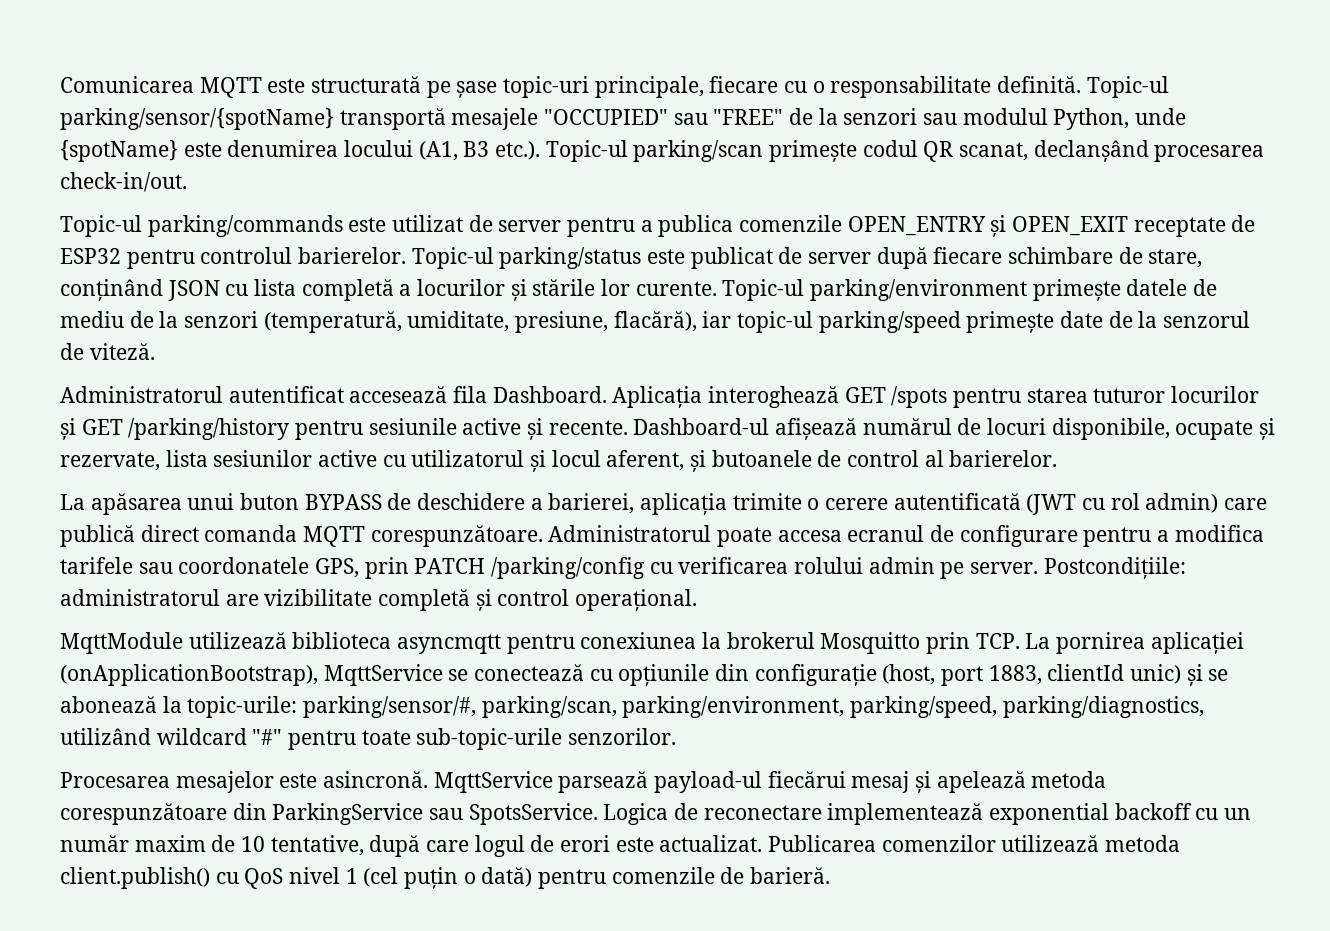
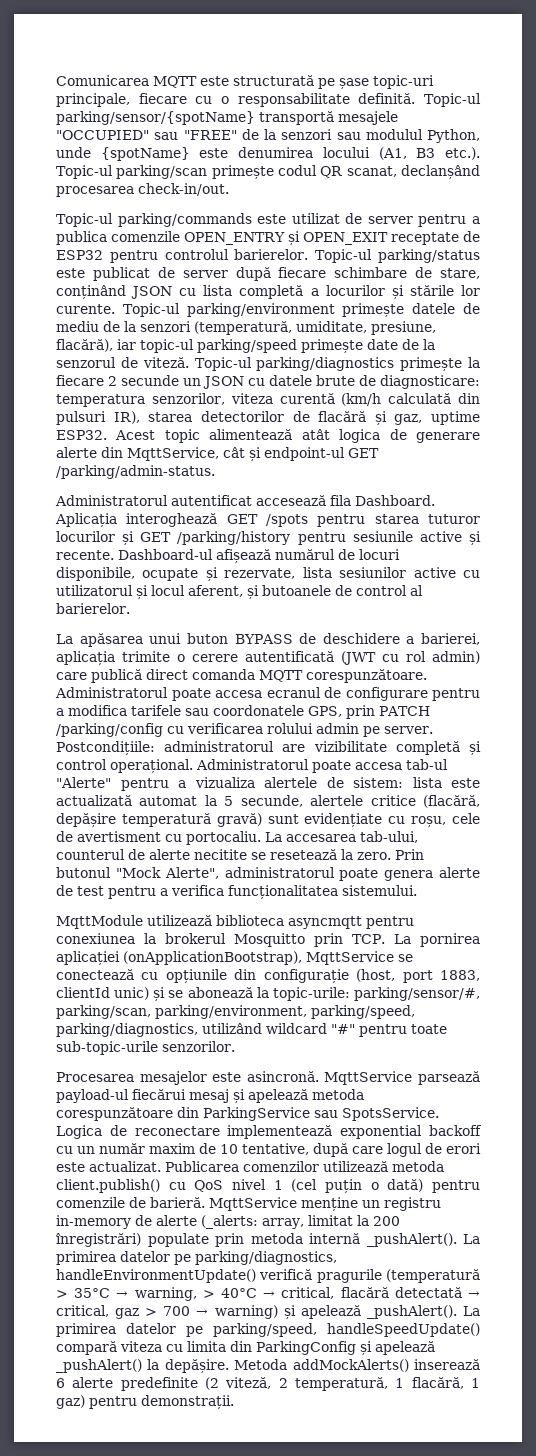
+ Topic-ul parking/diagnostics primește la fiecare 2 secunde un JSON cu datele brute de diagnosticare: temperatura senzorilor, viteza curentă (km/h calculată din pulsuri IR), starea detectorilor de flacără și gaz, uptime ESP32. Acest topic alimentează atât logica de generare alerte din MqttService, cât și endpoint-ul GET /parking/admin-status.
+ Administratorul poate accesa tab-ul "Alerte" pentru a vizualiza alertele de sistem: lista este actualizată automat la 5 secunde, alertele critice (flacără, depășire temperatură gravă) sunt evidențiate cu roșu, cele de avertisment cu portocaliu. La accesarea tab-ului, counterul de alerte necitite se resetează la zero. Prin butonul "Mock Alerte", administratorul poate genera alerte de test pentru a verifica funcționalitatea sistemului.
+ MqttService menține un registru in-memory de alerte (_alerts: array, limitat la 200 înregistrări) populate prin metoda internă _pushAlert(). La primirea datelor pe parking/diagnostics, handleEnvironmentUpdate() verifică pragurile (temperatură > 35°C → warning, > 40°C → critical, flacără detectată → critical, gaz > 700 → warning) și apelează _pushAlert(). La primirea datelor pe parking/speed, handleSpeedUpdate() compară viteza cu limita din ParkingConfig și apelează _pushAlert() la depășire. Metoda addMockAlerts() inserează 6 alerte predefinite (2 viteză, 2 temperatură, 1 flacără, 1 gaz) pentru demonstrații.

